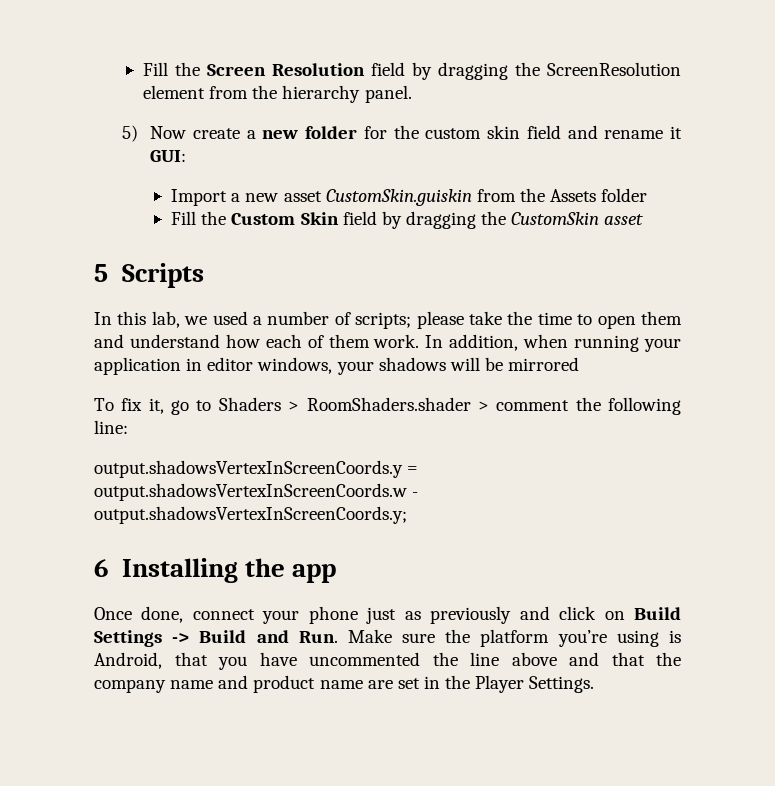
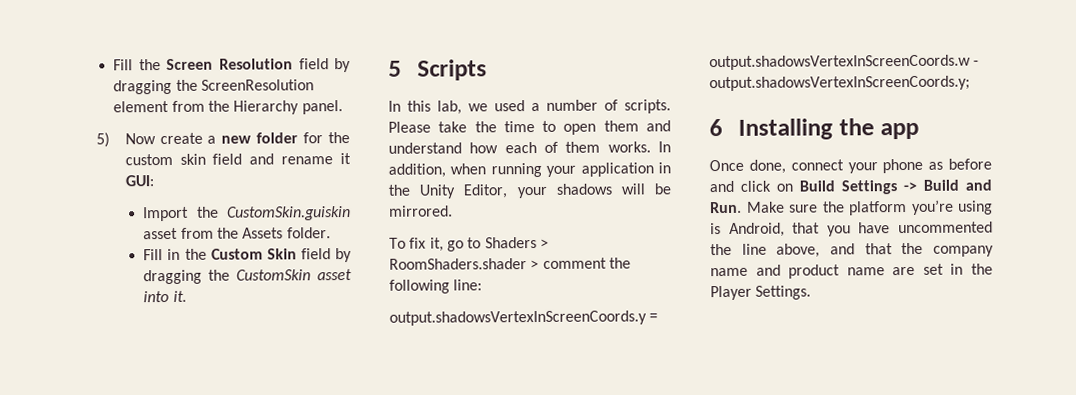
- Fill the Screen Resolution field by dragging the ScreenResolution element from the hierarchy panel.
+ Fill the Screen Resolution field by dragging the ScreenResolution element from the Hierarchy panel.
- Import a new asset CustomSkin.guiskin from the Assets folder
- Fill the Custom Skin field by dragging the CustomSkin asset
+ Import the CustomSkin.guiskin asset from the Assets folder.
+ Fill in the Custom Skin field by dragging the CustomSkin asset into it.
- In this lab, we used a number of scripts; please take the time to open them and understand how each of them work.
+ In this lab, we used a number of scripts. Please take the time to open them and understand how each of them works.
- In addition, when running your application in editor windows, your shadows will be mirrored
+ In addition, when running your application in the Unity Editor, your shadows will be mirrored.
- Once done, connect your phone just as previously and click on Build Settings -> Build and Run. Make sure the platform you’re using is Android, that you have uncommented the line above and that the company name and product name are set in the Player Settings.
+ Once done, connect your phone as before and click on Build Settings -> Build and Run. Make sure the platform you’re using is Android, that you have uncommented the line above, and that the company name and product name are set in the Player Settings.

